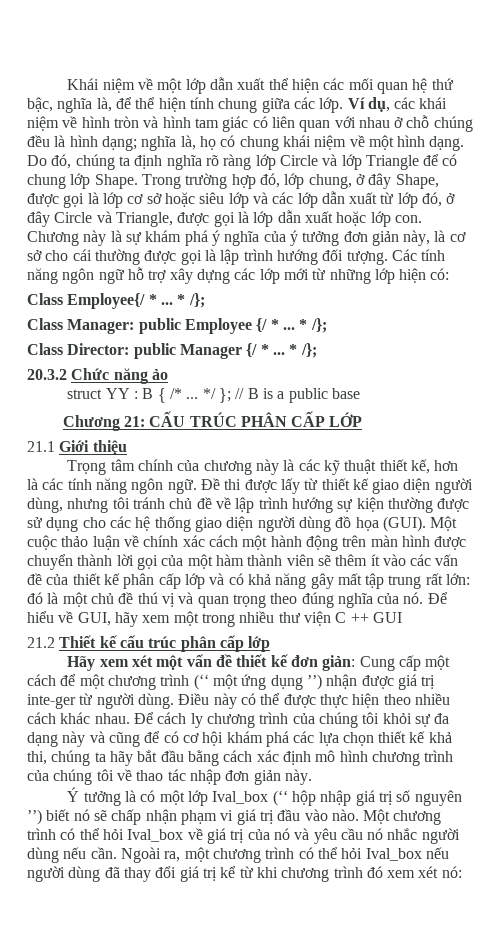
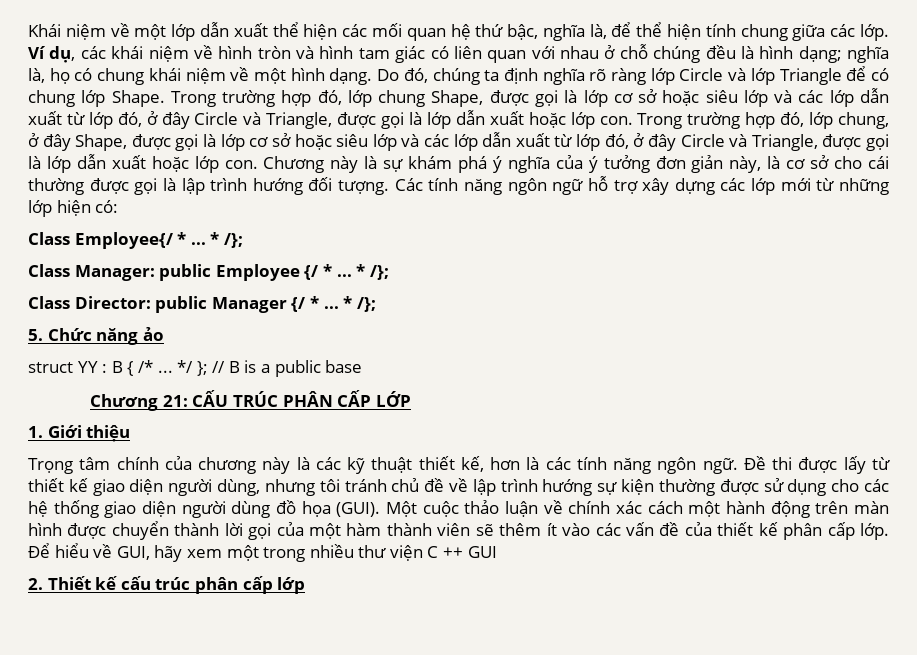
- Trong trường hợp đó, lớp chung, ở đây Shape, được gọi là lớp cơ sở hoặc siêu lớp và các lớp dẫn xuất từ lớp đó, ở đây Circle và Triangle, được gọi là lớp dẫn xuất hoặc lớp con.
+ Trong trường hợp đó, lớp chung Shape, được gọi là lớp cơ sở hoặc siêu lớp và các lớp dẫn xuất từ lớp đó, ở đây Circle và Triangle, được gọi là lớp dẫn xuất hoặc lớp con. Trong trường hợp đó, lớp chung, ở đây Shape, được gọi là lớp cơ sở hoặc siêu lớp và các lớp dẫn xuất từ lớp đó, ở đây Circle và Triangle, được gọi là lớp dẫn xuất hoặc lớp con.
- 20.3.2 Chức năng ảo
+ 5. Chức năng ảo
- 21.1 Giới thiệu
+ 1. Giới thiệu
- Một cuộc thảo luận về chính xác cách một hành động trên màn hình được chuyển thành lời gọi của một hàm thành viên sẽ thêm ít vào các vấn đề của thiết kế phân cấp lớp và có khả năng gây mất tập trung rất lớn: đó là một chủ đề thú vị và quan trọng theo đúng nghĩa của nó.
+ Một cuộc thảo luận về chính xác cách một hành động trên màn hình được chuyển thành lời gọi của một hàm thành viên sẽ thêm ít vào các vấn đề của thiết kế phân cấp lớp.
- 21.2 Thiết kế cấu trúc phân cấp lớp
+ 2. Thiết kế cấu trúc phân cấp lớp
- Hãy xem xét một vấn đề thiết kế đơn giản: Cung cấp một cách để một chương trình (‘‘ một ứng dụng ’’) nhận được giá trị inte-ger từ người dùng. Điều này có thể được thực hiện theo nhiều cách khác nhau. Để cách ly chương trình của chúng tôi khỏi sự đa dạng này và cũng để có cơ hội khám phá các lựa chọn thiết kế khả thi, chúng ta hãy bắt đầu bằng cách xác định mô hình chương trình của chúng tôi về thao tác nhập đơn giản này.
- Ý tưởng là có một lớp Ival_box (‘‘ hộp nhập giá trị số nguyên ’’) biết nó sẽ chấp nhận phạm vi giá trị đầu vào nào. Một chương trình có thể hỏi Ival_box về giá trị của nó và yêu cầu nó nhắc người dùng nếu cần. Ngoài ra, một chương trình có thể hỏi Ival_box nếu người dùng đã thay đổi giá trị kể từ khi chương trình đó xem xét nó:

